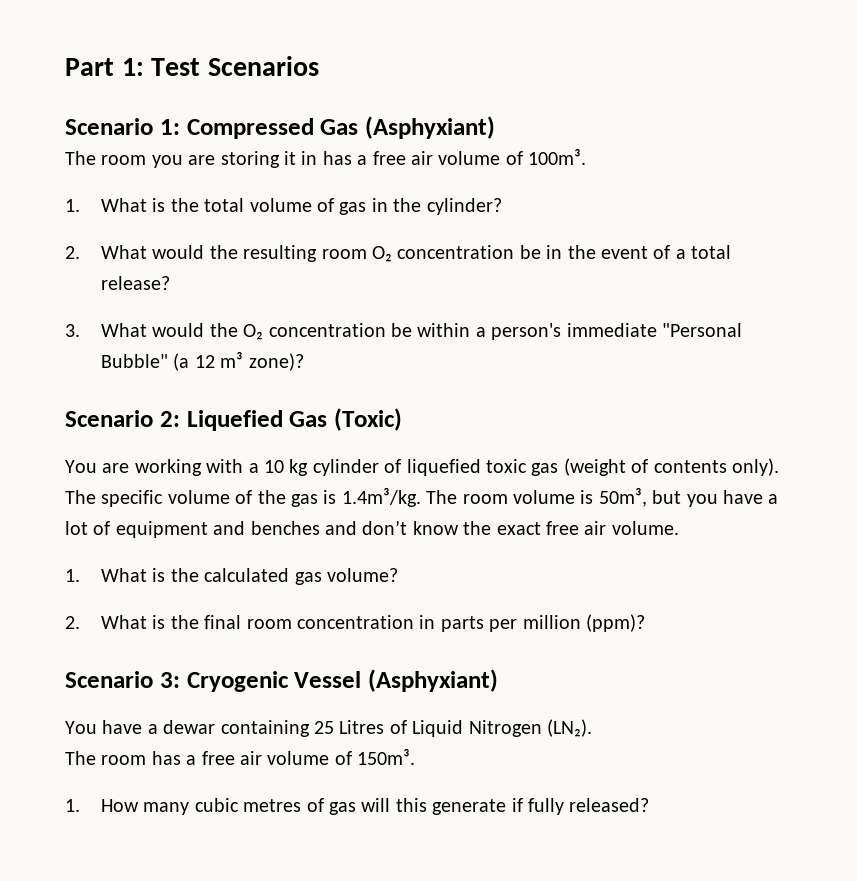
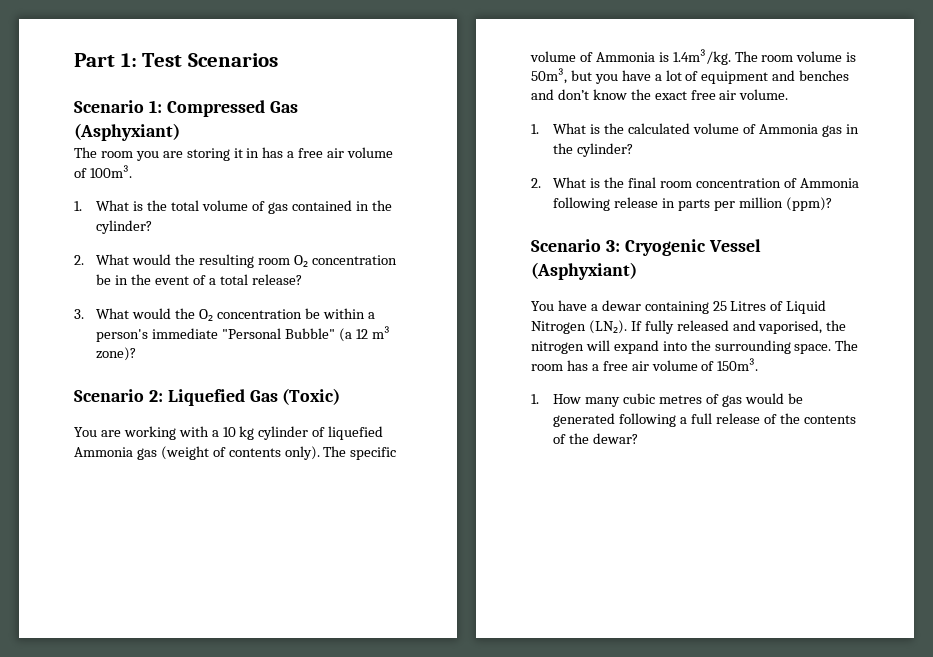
- 1. What is the total volume of gas in the cylinder?
+ 1. What is the total volume of gas contained in the cylinder?
- You are working with a 10 kg cylinder of liquefied toxic gas (weight of contents only).
+ You are working with a 10 kg cylinder of liquefied Ammonia gas (weight of contents only).
- The specific volume of the gas is 1.4m³/kg. The room volume is 50m³, but you have a lot of equipment and benches and don’t know the exact free air volume.
+ The specific volume of Ammonia is 1.4m³/kg. The room volume is 50m³, but you have a lot of equipment and benches and don’t know the exact free air volume.
- 1. What is the calculated gas volume?
+ 1. What is the calculated volume of Ammonia gas in the cylinder?
- 2. What is the final room concentration in parts per million (ppm)?
+ 2. What is the final room concentration of Ammonia following release in parts per million (ppm)?
- You have a dewar containing 25 Litres of Liquid Nitrogen (LN₂).
- The room has a free air volume of 150m³.
+ You have a dewar containing 25 Litres of Liquid Nitrogen (LN₂). If fully released and vaporised, the nitrogen will expand into the surrounding space. The room has a free air volume of 150m³.
- 1. How many cubic metres of gas will this generate if fully released?
+ 1. How many cubic metres of gas would be generated following a full release of the contents of the dewar?

